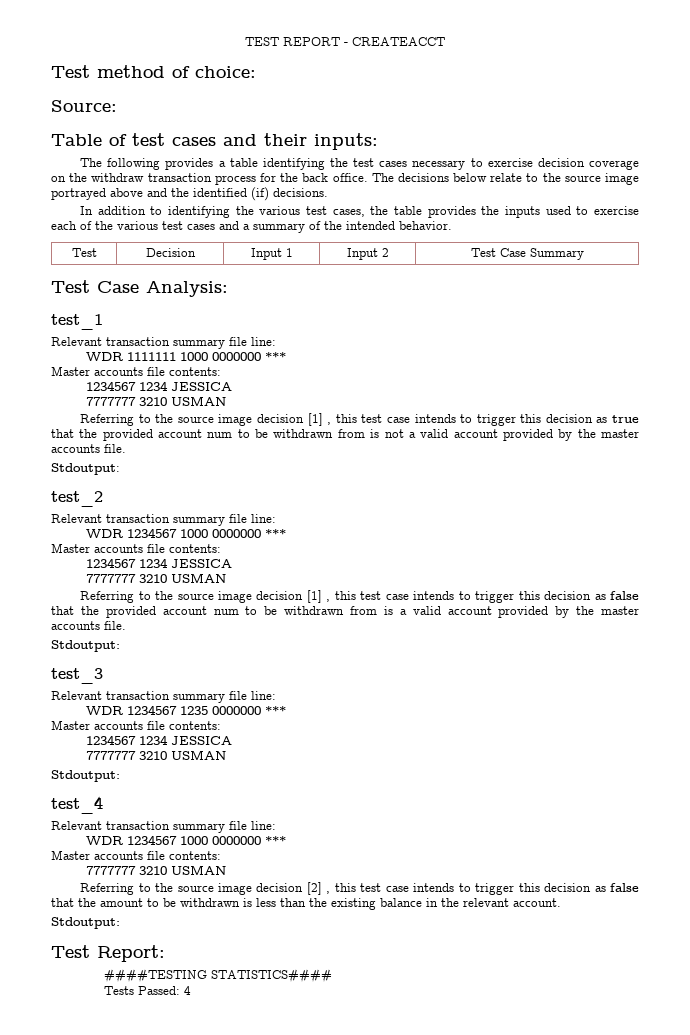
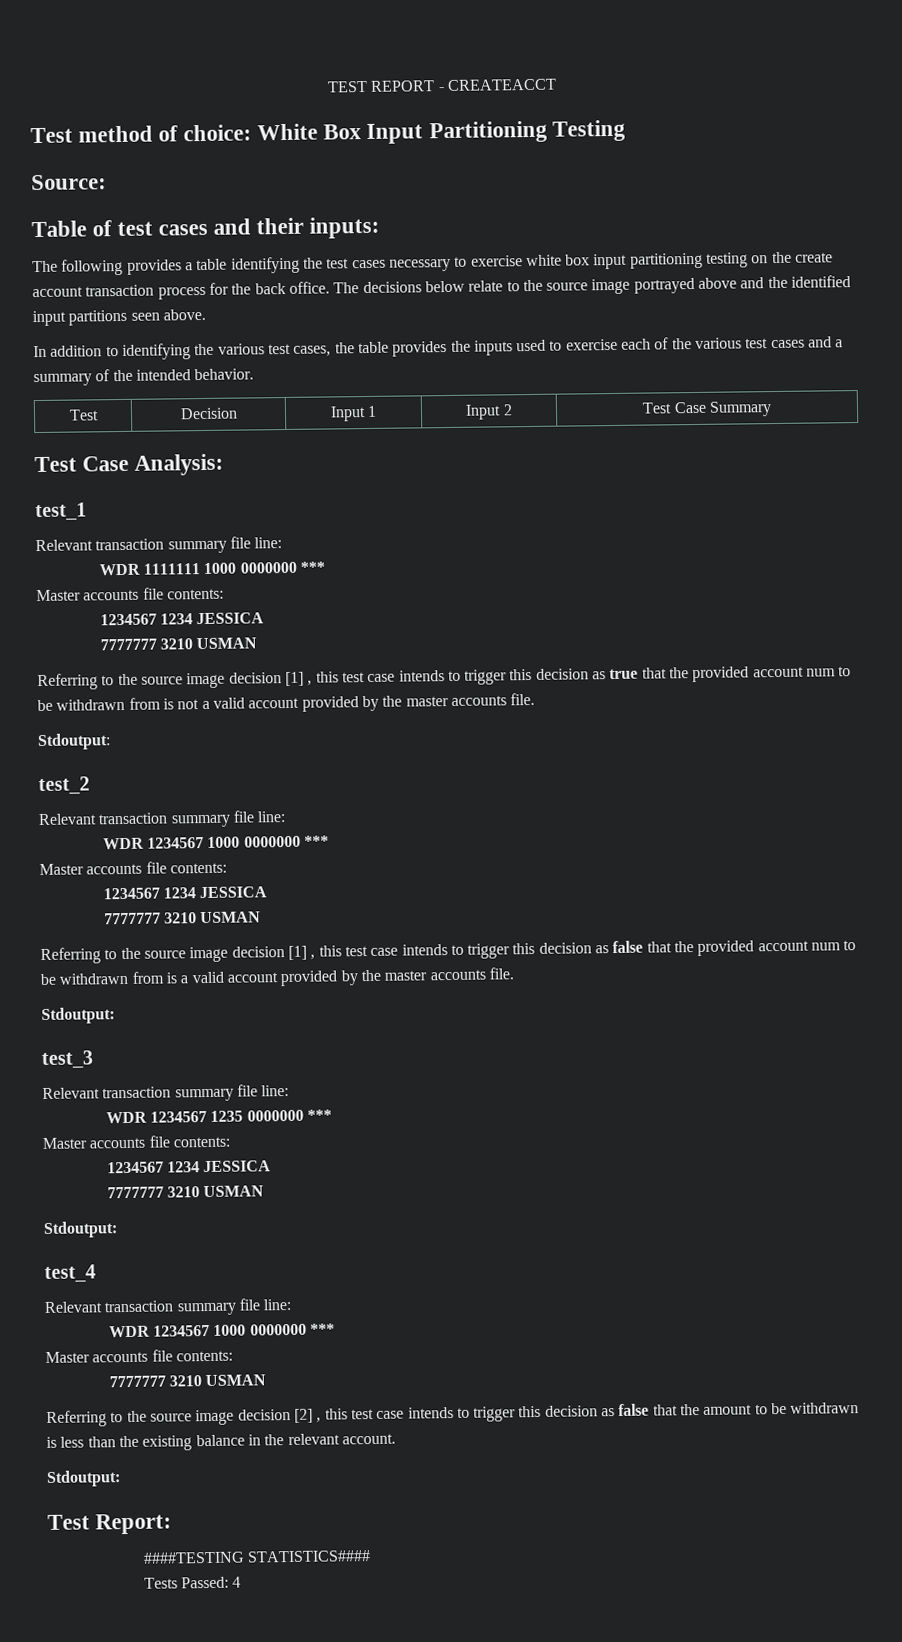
- Test method of choice:
+ Test method of choice: White Box Input Partitioning Testing
- The following provides a table identifying the test cases necessary to exercise decision coverage on the withdraw transaction process for the back office.
+ The following provides a table identifying the test cases necessary to exercise white box input partitioning testing on the create account transaction process for the back office.
- The decisions below relate to the source image portrayed above and the identified (if) decisions.
+ The decisions below relate to the source image portrayed above and the identified input partitions seen above.

